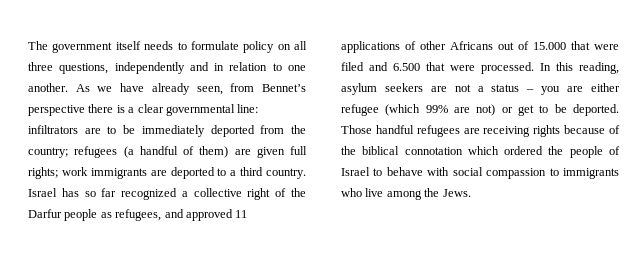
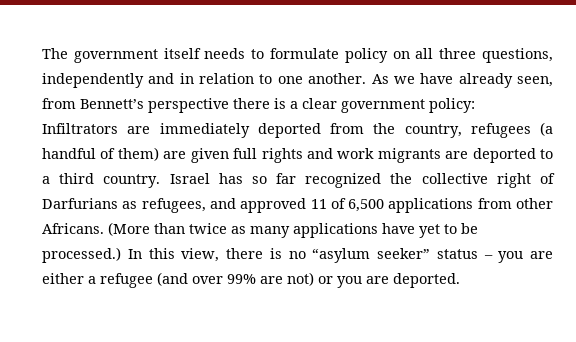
- As we have already seen, from Bennet’s perspective there is a clear governmental line: infiltrators are to be immediately deported from the country; refugees (a handful of them) are given full rights; work immigrants are deported to a third country.
+ As we have already seen, from Bennett’s perspective there is a clear government policy: Infiltrators are immediately deported from the country, refugees (a handful of them) are given full rights and work migrants are deported to a third country.
- Israel has so far recognized a collective right of the Darfur people as refugees, and approved 11 applications of other Africans out of 15.000 that were filed and 6.500 that were processed. In this reading, asylum seekers are not a status – you are either refugee (which 99% are not) or get to be deported. Those handful refugees are receiving rights because of the biblical connotation which ordered the people of Israel to behave with social compassion to immigrants who live among the Jews.
+ Israel has so far recognized the collective right of Darfurians as refugees, and approved 11 of 6,500 applications from other Africans. (More than twice as many applications have yet to be processed.) In this view, there is no “asylum seeker” status – you are either a refugee (and over 99% are not) or you are deported.

